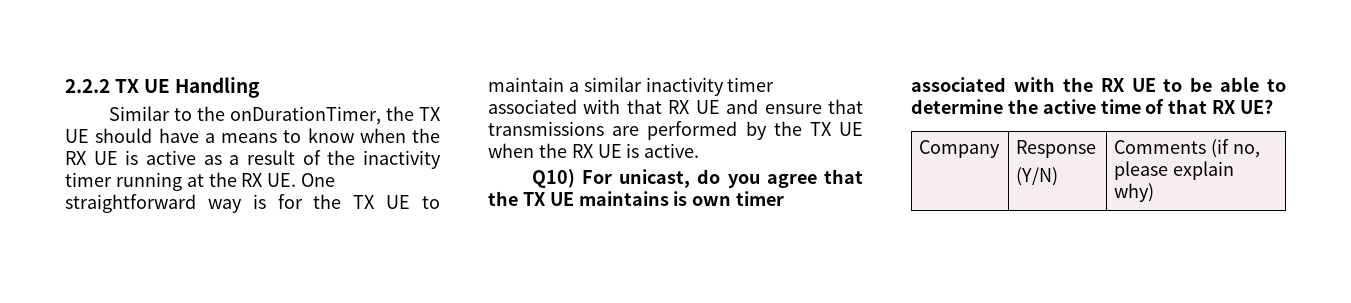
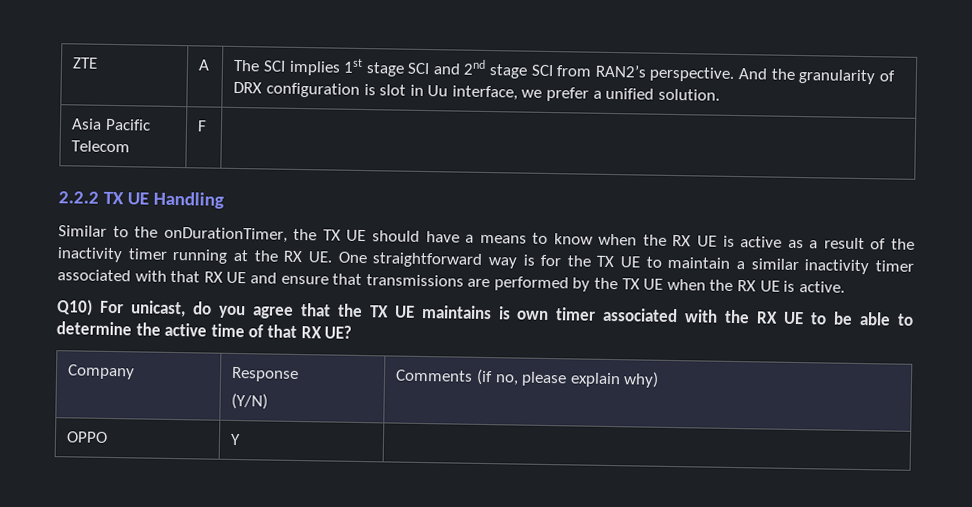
+ ZTE | A | The SCI implies 1st stage SCI and 2nd stage SCI from RAN2’s perspective. And the granularity of DRX configuration is slot in Uu interface, we prefer a unified solution.
+ Asia Pacific Telecom | F |
+ OPPO | Y |

